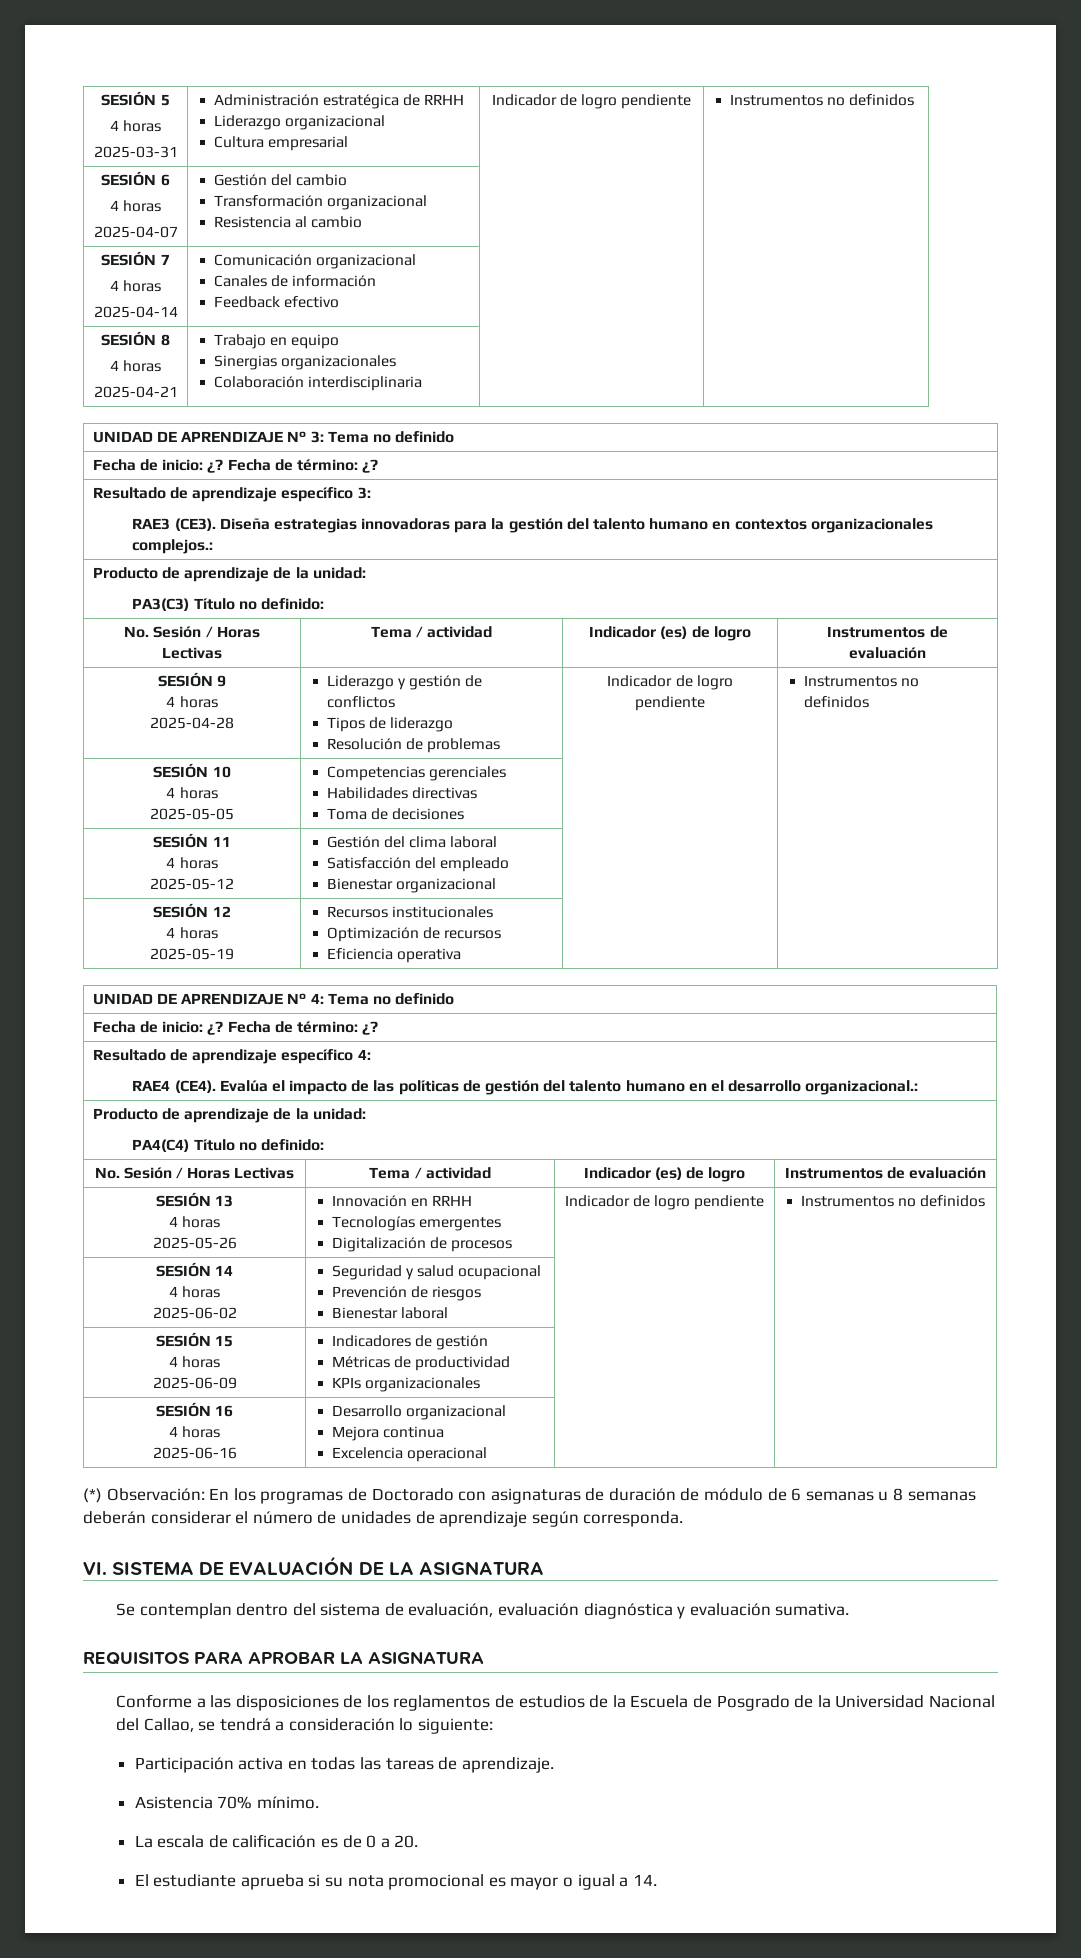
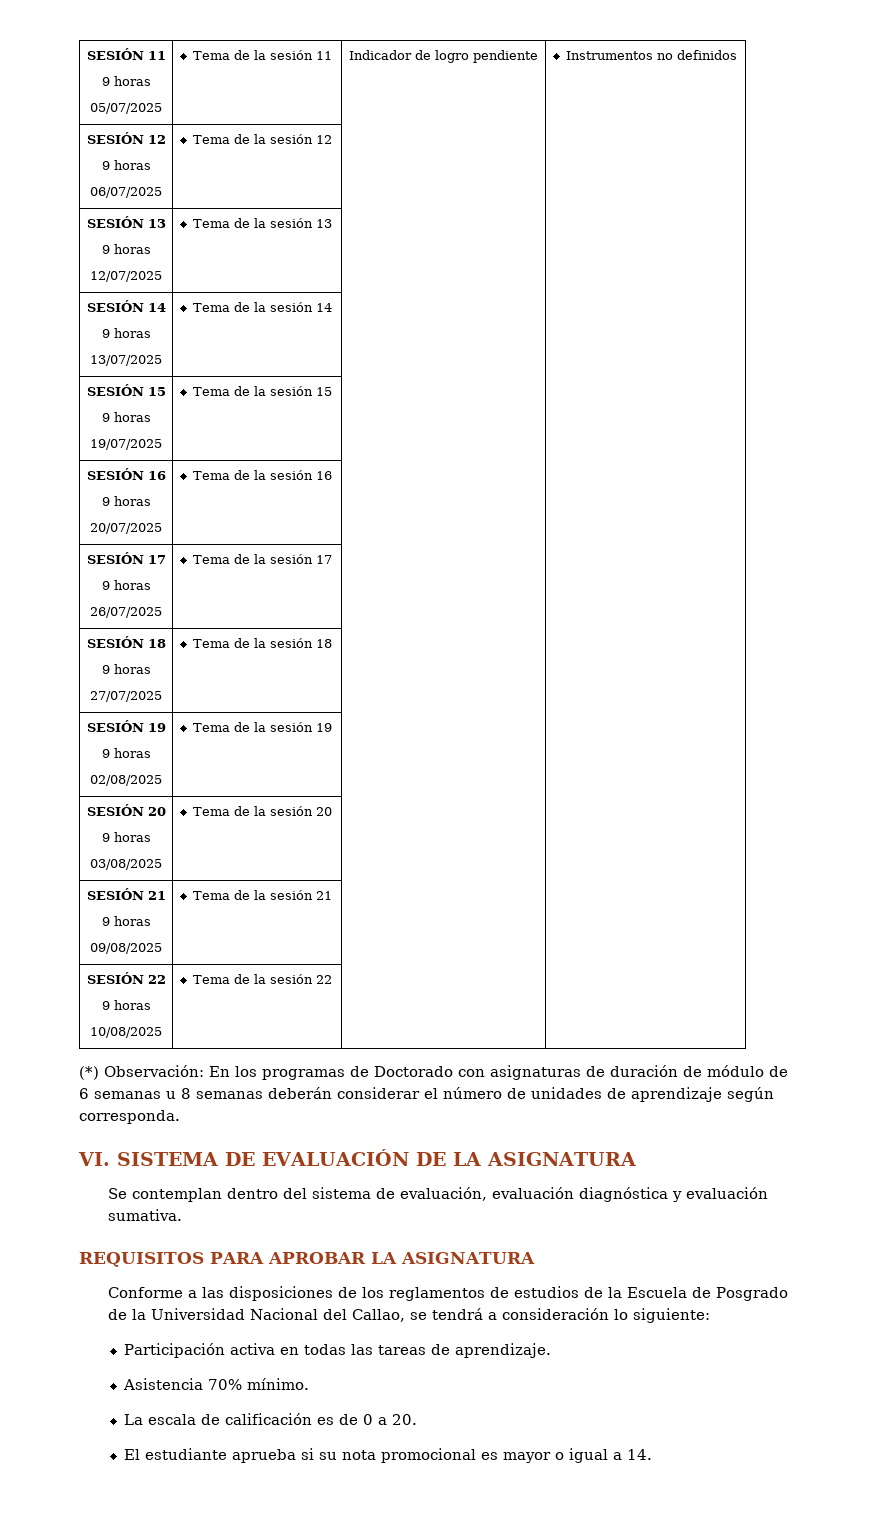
- SESIÓN 5
- 4 horas
- 2025-03-31 | Administración estratégica de RRHH
- Liderazgo organizacional
- Cultura empresarial | Indicador de logro pendiente | Instrumentos no definidos
- SESIÓN 6
- 4 horas
- 2025-04-07 | Gestión del cambio
- Transformación organizacional
- Resistencia al cambio | |
- SESIÓN 7
- 4 horas
- 2025-04-14 | Comunicación organizacional
- Canales de información
- Feedback efectivo | |
- SESIÓN 8
- 4 horas
- 2025-04-21 | Trabajo en equipo
- Sinergias organizacionales
- Colaboración interdisciplinaria | |
- UNIDAD DE APRENDIZAJE N° 3: Tema no definido
- Fecha de inicio: ¿? Fecha de término: ¿?
- Resultado de aprendizaje específico 3:
- RAE3 (CE3). Diseña estrategias innovadoras para la gestión del talento humano en contextos organizacionales complejos.:
- Producto de aprendizaje de la unidad:
- PA3(C3) Título no definido:
- No. Sesión / Horas Lectivas | Tema / actividad | Indicador (es) de logro | Instrumentos de evaluación
- SESIÓN 9
- 4 horas
- 2025-04-28 | Liderazgo y gestión de conflictos
- Tipos de liderazgo
- Resolución de problemas | Indicador de logro pendiente | Instrumentos no definidos
- SESIÓN 10
- 4 horas
- 2025-05-05 | Competencias gerenciales
- Habilidades directivas
- Toma de decisiones | |
  SESIÓN 11
- 4 horas
- 2025-05-12 | Gestión del clima laboral
- Satisfacción del empleado
- Bienestar organizacional | |
+ 9 horas
+ 05/07/2025 | Tema de la sesión 11 | Indicador de logro pendiente | Instrumentos no definidos
  SESIÓN 12
- 4 horas
- 2025-05-19 | Recursos institucionales
- Optimización de recursos
- Eficiencia operativa | |
- UNIDAD DE APRENDIZAJE N° 4: Tema no definido
- Fecha de inicio: ¿? Fecha de término: ¿?
- Resultado de aprendizaje específico 4:
- RAE4 (CE4). Evalúa el impacto de las políticas de gestión del talento humano en el desarrollo organizacional.:
- Producto de aprendizaje de la unidad:
- PA4(C4) Título no definido:
- No. Sesión / Horas Lectivas | Tema / actividad | Indicador (es) de logro | Instrumentos de evaluación
+ 9 horas
+ 06/07/2025 | Tema de la sesión 12 | |
  SESIÓN 13
- 4 horas
- 2025-05-26 | Innovación en RRHH
- Tecnologías emergentes
- Digitalización de procesos | Indicador de logro pendiente | Instrumentos no definidos
+ 9 horas
+ 12/07/2025 | Tema de la sesión 13 | |
  SESIÓN 14
- 4 horas
- 2025-06-02 | Seguridad y salud ocupacional
- Prevención de riesgos
- Bienestar laboral | |
+ 9 horas
+ 13/07/2025 | Tema de la sesión 14 | |
  SESIÓN 15
- 4 horas
- 2025-06-09 | Indicadores de gestión
- Métricas de productividad
- KPIs organizacionales | |
+ 9 horas
+ 19/07/2025 | Tema de la sesión 15 | |
  SESIÓN 16
- 4 horas
- 2025-06-16 | Desarrollo organizacional
- Mejora continua
- Excelencia operacional | |
+ 9 horas
+ 20/07/2025 | Tema de la sesión 16 | |
+ SESIÓN 17
+ 9 horas
+ 26/07/2025 | Tema de la sesión 17 | |
+ SESIÓN 18
+ 9 horas
+ 27/07/2025 | Tema de la sesión 18 | |
+ SESIÓN 19
+ 9 horas
+ 02/08/2025 | Tema de la sesión 19 | |
+ SESIÓN 20
+ 9 horas
+ 03/08/2025 | Tema de la sesión 20 | |
+ SESIÓN 21
+ 9 horas
+ 09/08/2025 | Tema de la sesión 21 | |
+ SESIÓN 22
+ 9 horas
+ 10/08/2025 | Tema de la sesión 22 | |

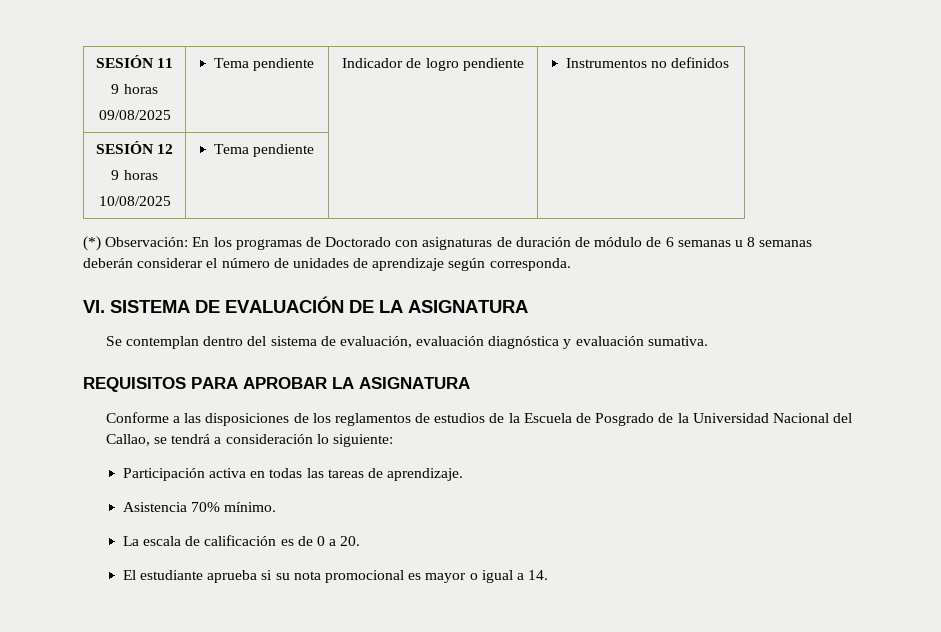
  SESIÓN 11
  9 horas
- 05/07/2025 | Tema de la sesión 11 | Indicador de logro pendiente | Instrumentos no definidos
+ 09/08/2025 | Tema pendiente | Indicador de logro pendiente | Instrumentos no definidos
  SESIÓN 12
  9 horas
- 06/07/2025 | Tema de la sesión 12 | |
- SESIÓN 13
- 9 horas
- 12/07/2025 | Tema de la sesión 13 | |
- SESIÓN 14
- 9 horas
- 13/07/2025 | Tema de la sesión 14 | |
- SESIÓN 15
- 9 horas
- 19/07/2025 | Tema de la sesión 15 | |
- SESIÓN 16
- 9 horas
- 20/07/2025 | Tema de la sesión 16 | |
- SESIÓN 17
- 9 horas
- 26/07/2025 | Tema de la sesión 17 | |
- SESIÓN 18
- 9 horas
- 27/07/2025 | Tema de la sesión 18 | |
- SESIÓN 19
- 9 horas
- 02/08/2025 | Tema de la sesión 19 | |
- SESIÓN 20
- 9 horas
- 03/08/2025 | Tema de la sesión 20 | |
- SESIÓN 21
- 9 horas
- 09/08/2025 | Tema de la sesión 21 | |
- SESIÓN 22
- 9 horas
- 10/08/2025 | Tema de la sesión 22 | |
+ 10/08/2025 | Tema pendiente | |

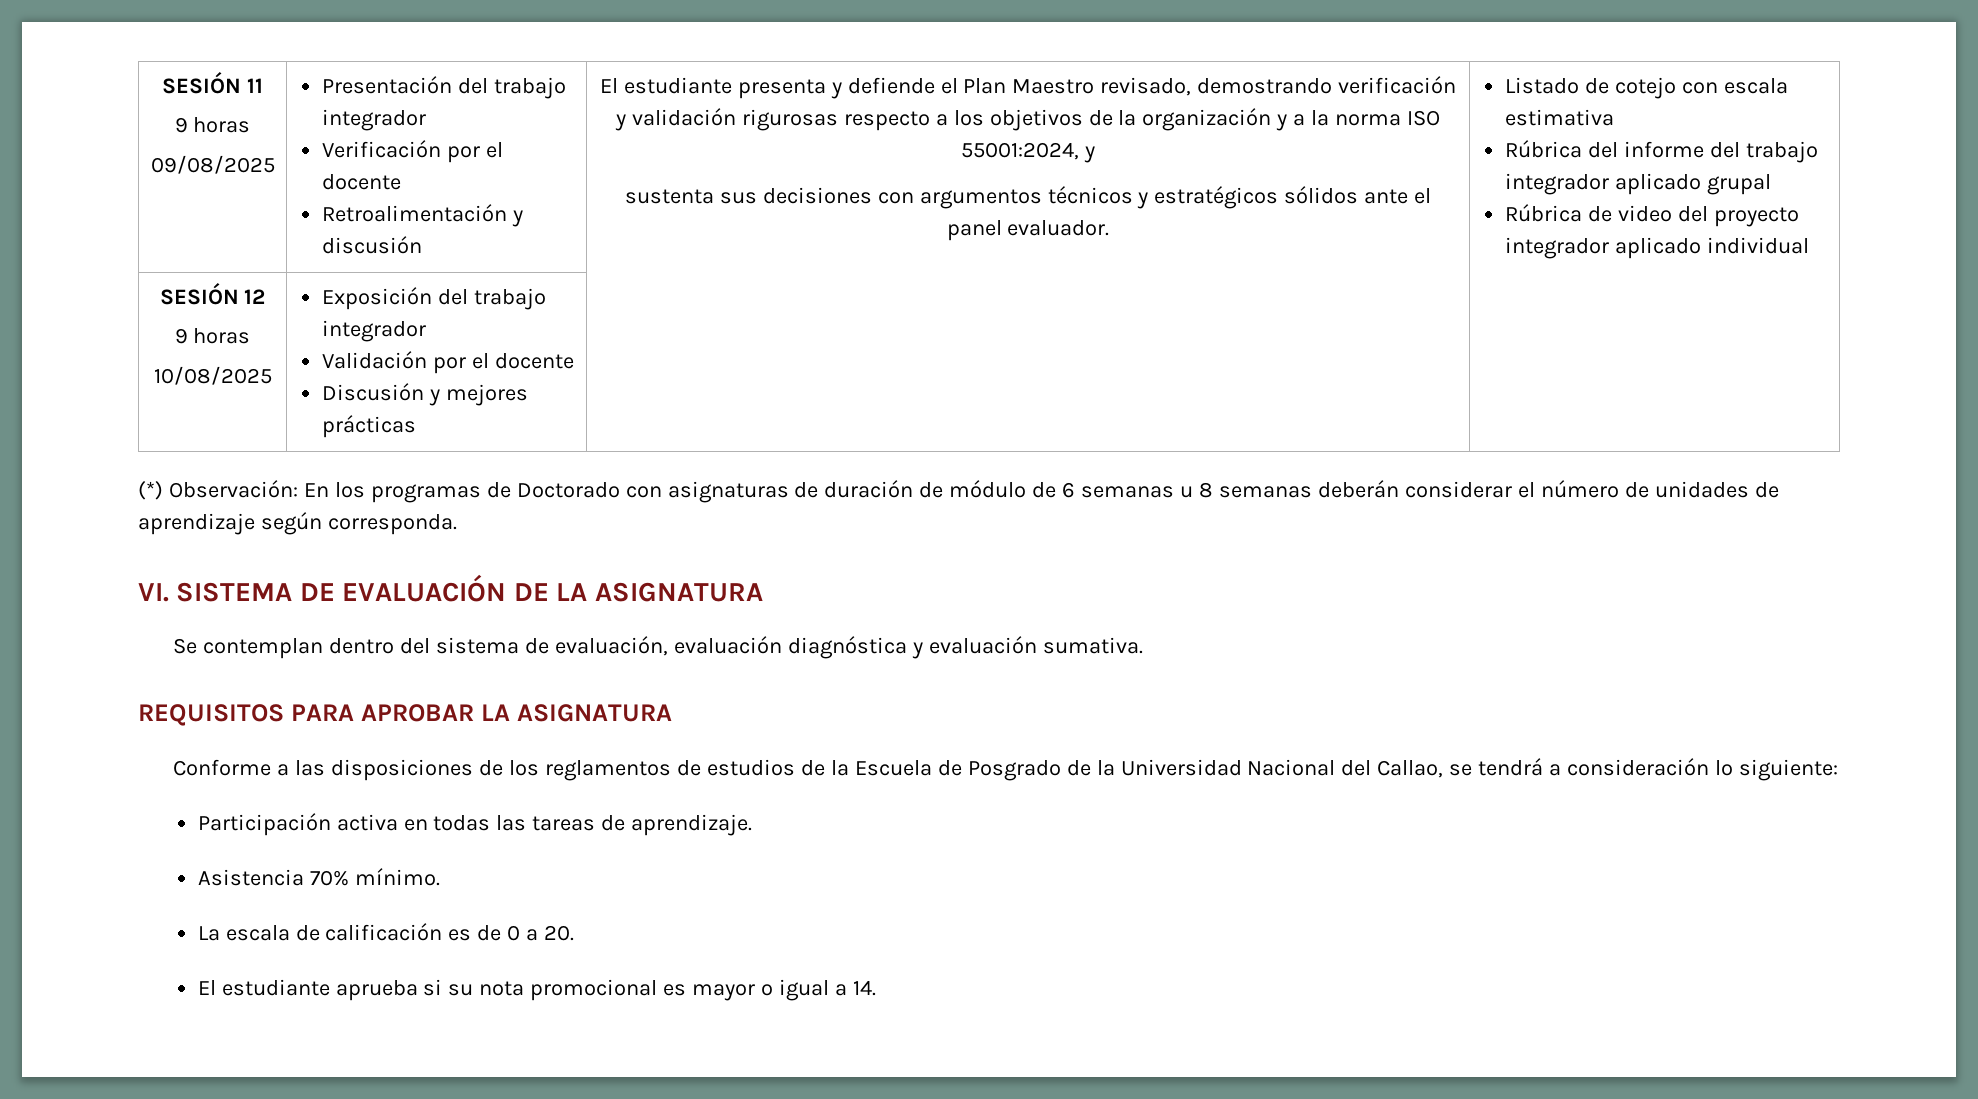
- Tema pendiente | Indicador de logro pendiente | Instrumentos no definidos
+ Presentación del trabajo integrador
+ Verificación por el docente
+ Retroalimentación y discusión | El estudiante presenta y defiende el Plan Maestro revisado, demostrando verificación y validación rigurosas respecto a los objetivos de la organización y a la norma ISO 55001:2024, y
+ sustenta sus decisiones con argumentos técnicos y estratégicos sólidos ante el panel evaluador. | Listado de cotejo con escala estimativa
+ Rúbrica del informe del trabajo integrador aplicado grupal
+ Rúbrica de video del proyecto integrador aplicado individual
  SESIÓN 12
  9 horas
- 10/08/2025 | Tema pendiente | |
+ 10/08/2025 | Exposición del trabajo integrador
+ Validación por el docente
+ Discusión y mejores prácticas | |

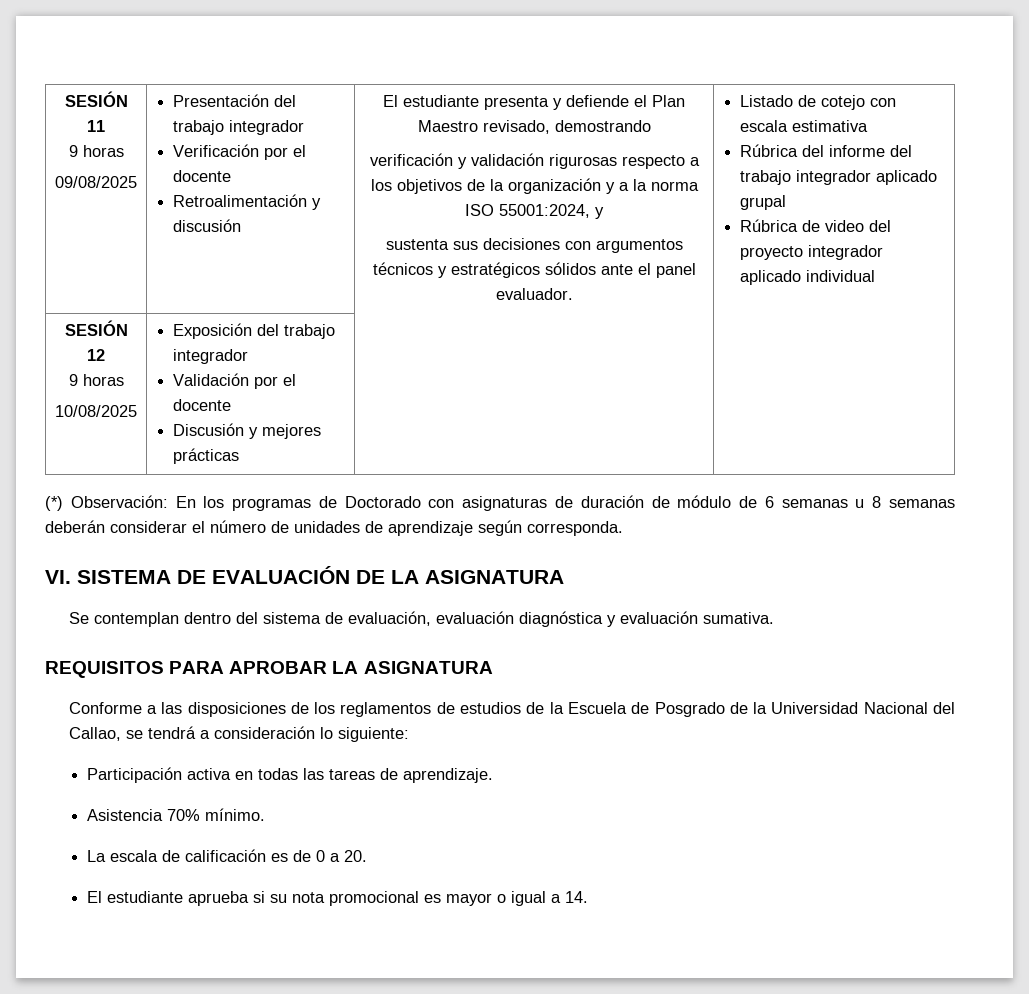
- El estudiante presenta y defiende el Plan Maestro revisado, demostrando verificación y validación rigurosas respecto a los objetivos de la organización y a la norma ISO 55001:2024, y
+ El estudiante presenta y defiende el Plan Maestro revisado, demostrando
+ verificación y validación rigurosas respecto a los objetivos de la organización y a la norma ISO 55001:2024, y

